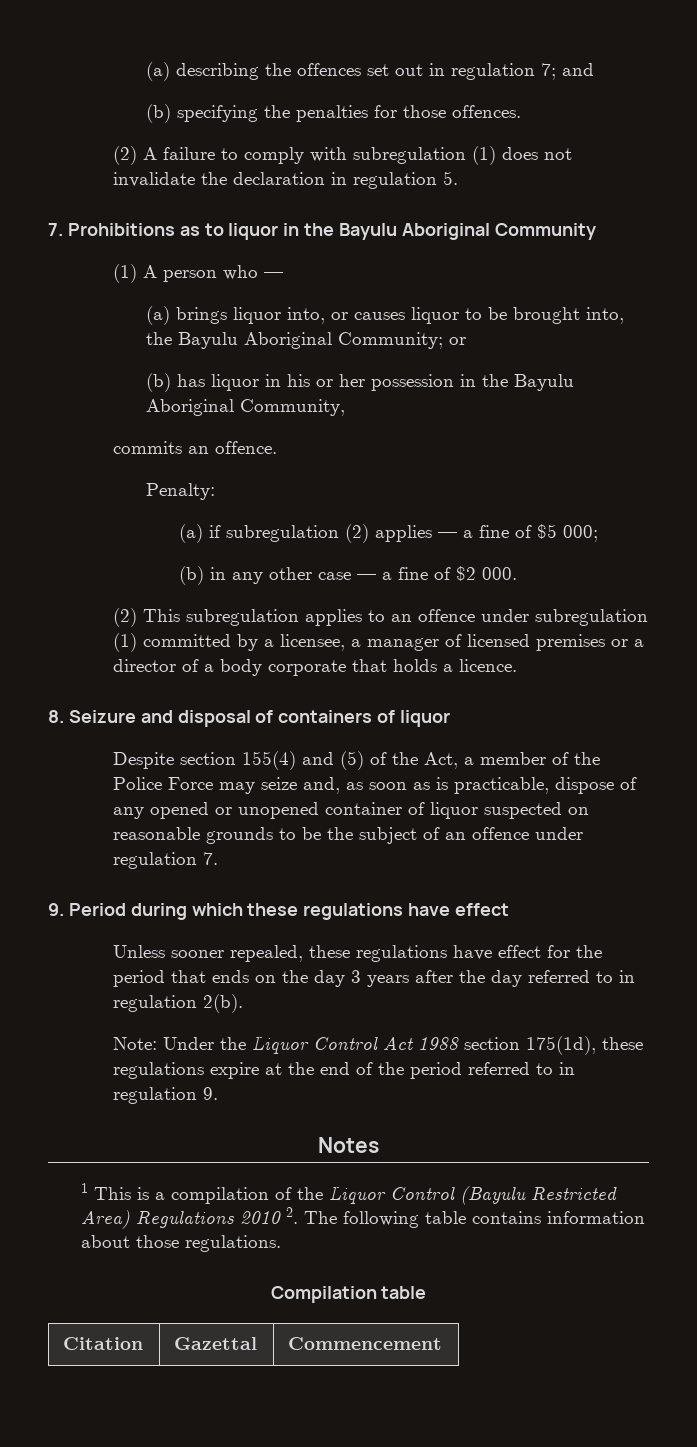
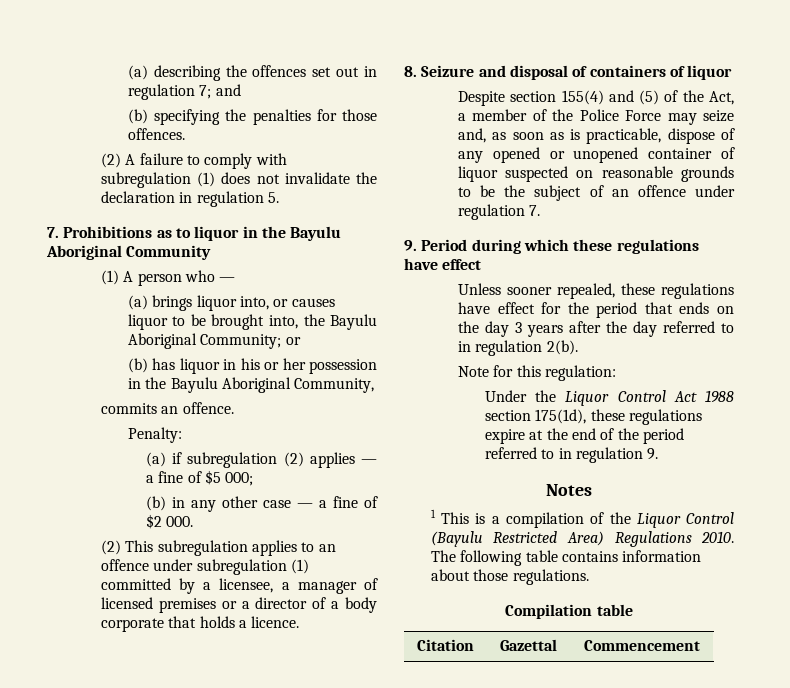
- Note: Under the Liquor Control Act 1988 section 175(1d), these regulations expire at the end of the period referred to in regulation 9.
+ Note for this regulation:
+ Under the Liquor Control Act 1988 section 175(1d), these regulations expire at the end of the period referred to in regulation 9.
- 1 This is a compilation of the Liquor Control (Bayulu Restricted Area) Regulations 2010 2. The following table contains information about those regulations.
+ 1 This is a compilation of the Liquor Control (Bayulu Restricted Area) Regulations 2010. The following table contains information about those regulations.

